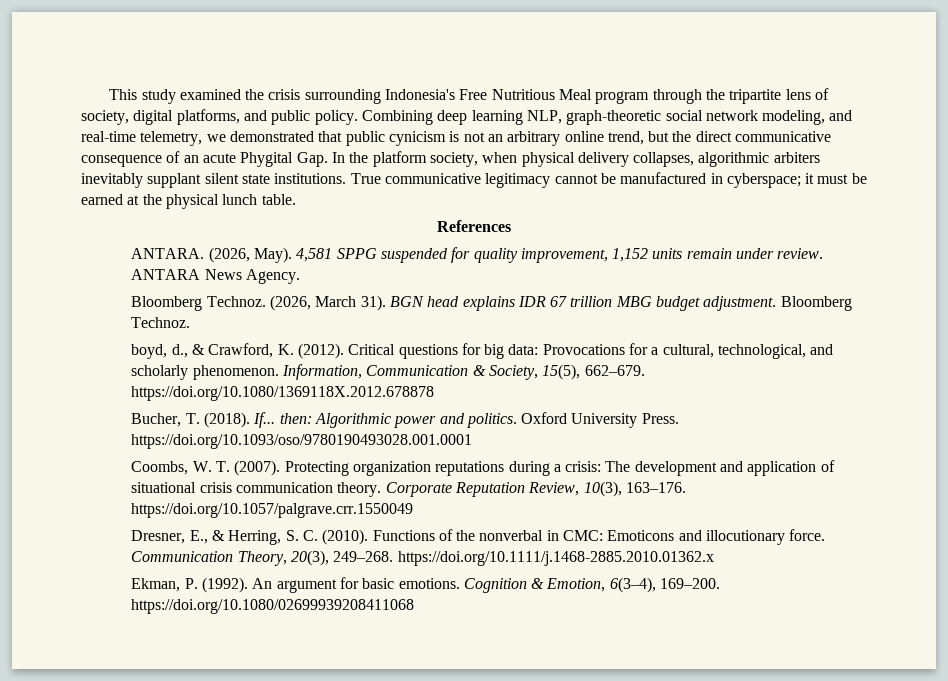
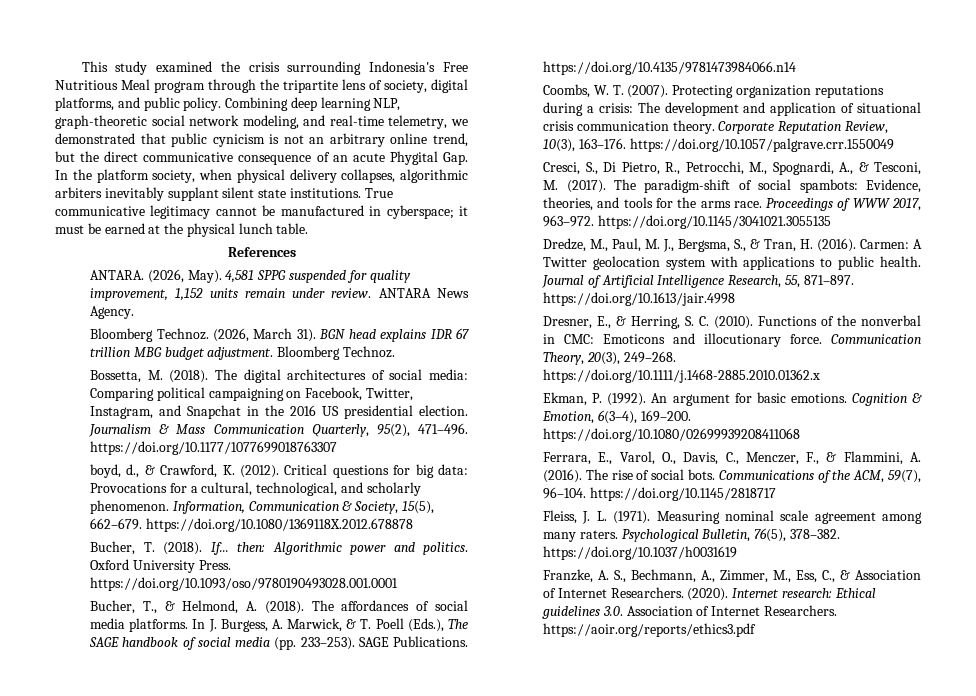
+ Bossetta, M. (2018). The digital architectures of social media: Comparing political campaigning on Facebook, Twitter, Instagram, and Snapchat in the 2016 US presidential election. Journalism & Mass Communication Quarterly, 95(2), 471–496. https://doi.org/10.1177/1077699018763307
+ Bucher, T., & Helmond, A. (2018). The affordances of social media platforms. In J. Burgess, A. Marwick, & T. Poell (Eds.), The SAGE handbook of social media (pp. 233–253). SAGE Publications. https://doi.org/10.4135/9781473984066.n14
+ Cresci, S., Di Pietro, R., Petrocchi, M., Spognardi, A., & Tesconi, M. (2017). The paradigm-shift of social spambots: Evidence, theories, and tools for the arms race. Proceedings of WWW 2017, 963–972. https://doi.org/10.1145/3041021.3055135
+ Dredze, M., Paul, M. J., Bergsma, S., & Tran, H. (2016). Carmen: A Twitter geolocation system with applications to public health. Journal of Artificial Intelligence Research, 55, 871–897. https://doi.org/10.1613/jair.4998
+ Ferrara, E., Varol, O., Davis, C., Menczer, F., & Flammini, A. (2016). The rise of social bots. Communications of the ACM, 59(7), 96–104. https://doi.org/10.1145/2818717
+ Fleiss, J. L. (1971). Measuring nominal scale agreement among many raters. Psychological Bulletin, 76(5), 378–382. https://doi.org/10.1037/h0031619
+ Franzke, A. S., Bechmann, A., Zimmer, M., Ess, C., & Association of Internet Researchers. (2020). Internet research: Ethical guidelines 3.0. Association of Internet Researchers. https://aoir.org/reports/ethics3.pdf

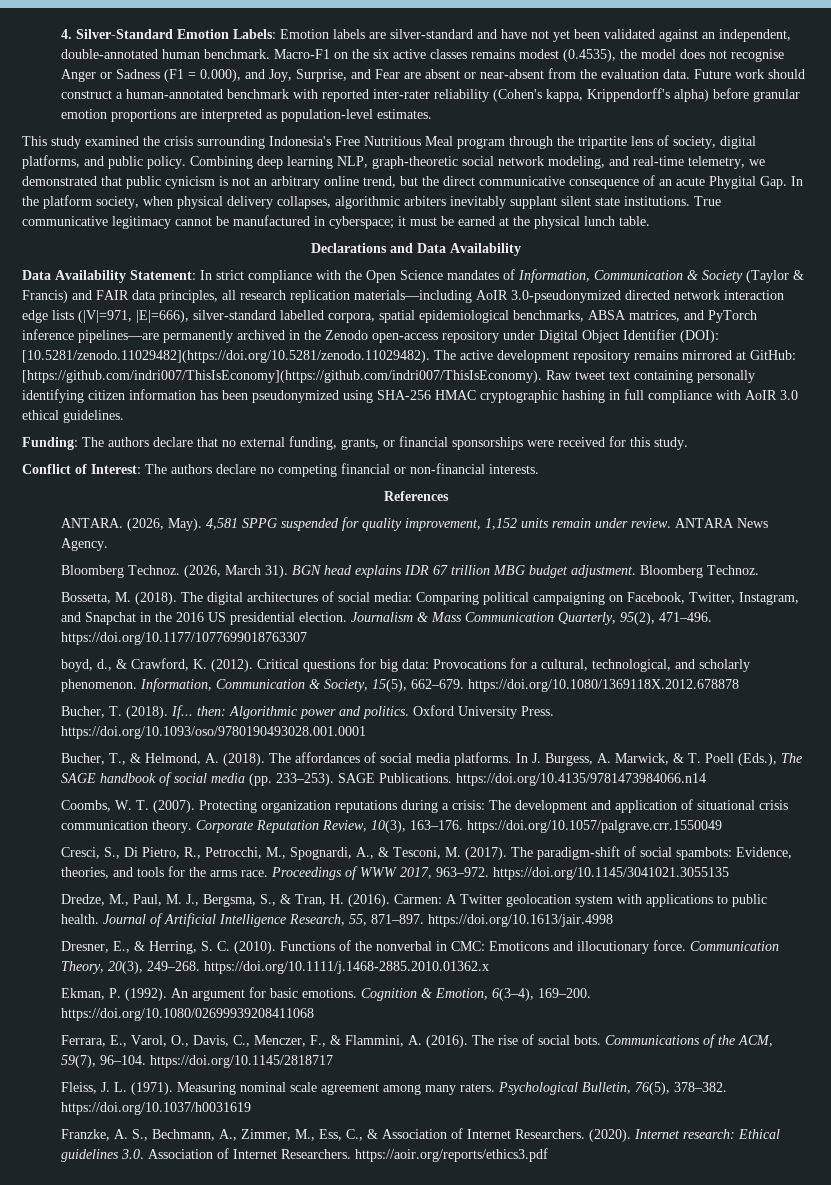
+ 4. Silver-Standard Emotion Labels: Emotion labels are silver-standard and have not yet been validated against an independent, double-annotated human benchmark. Macro-F1 on the six active classes remains modest (0.4535), the model does not recognise Anger or Sadness (F1 = 0.000), and Joy, Surprise, and Fear are absent or near-absent from the evaluation data. Future work should construct a human-annotated benchmark with reported inter-rater reliability (Cohen's kappa, Krippendorff's alpha) before granular emotion proportions are interpreted as population-level estimates.
+ Declarations and Data Availability
+ Data Availability Statement: In strict compliance with the Open Science mandates of Information, Communication & Society (Taylor & Francis) and FAIR data principles, all research replication materials—including AoIR 3.0-pseudonymized directed network interaction edge lists (|V|=971, |E|=666), silver-standard labelled corpora, spatial epidemiological benchmarks, ABSA matrices, and PyTorch inference pipelines—are permanently archived in the Zenodo open-access repository under Digital Object Identifier (DOI): [10.5281/zenodo.11029482](https://doi.org/10.5281/zenodo.11029482). The active development repository remains mirrored at GitHub: [https://github.com/indri007/ThisIsEconomy](https://github.com/indri007/ThisIsEconomy). Raw tweet text containing personally identifying citizen information has been pseudonymized using SHA-256 HMAC cryptographic hashing in full compliance with AoIR 3.0 ethical guidelines.
+ Funding: The authors declare that no external funding, grants, or financial sponsorships were received for this study.
+ Conflict of Interest: The authors declare no competing financial or non-financial interests.

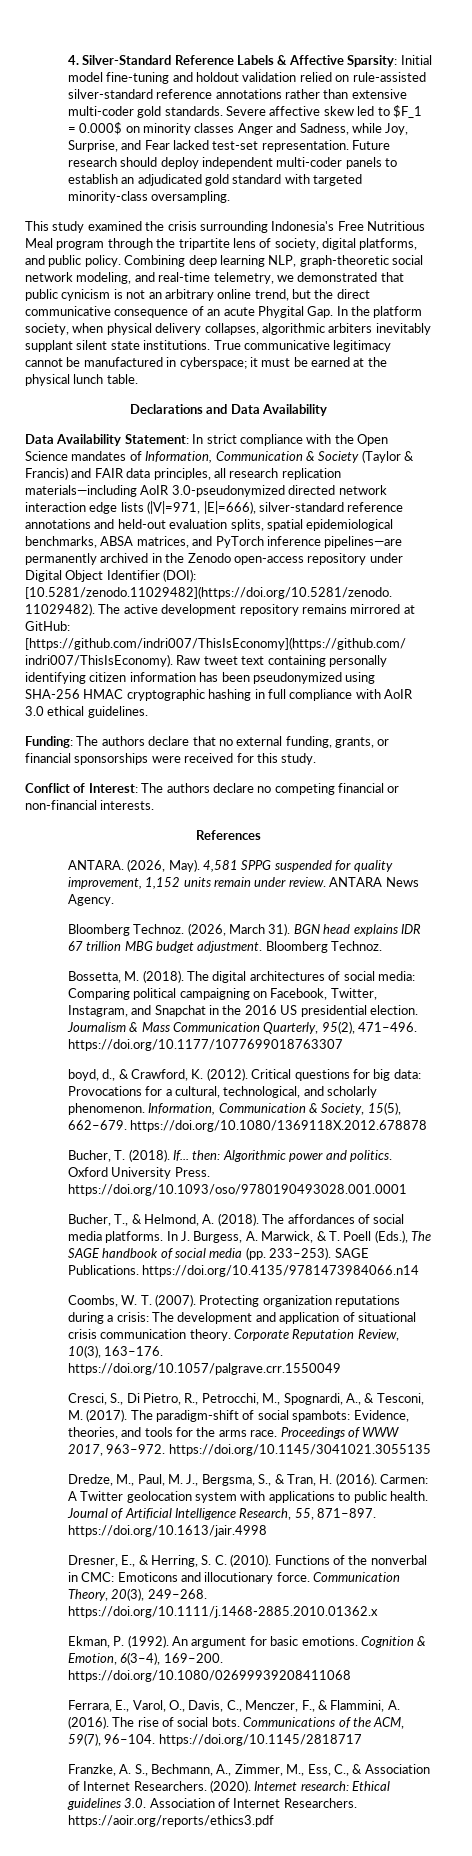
- 4. Silver-Standard Emotion Labels: Emotion labels are silver-standard and have not yet been validated against an independent, double-annotated human benchmark. Macro-F1 on the six active classes remains modest (0.4535), the model does not recognise Anger or Sadness (F1 = 0.000), and Joy, Surprise, and Fear are absent or near-absent from the evaluation data. Future work should construct a human-annotated benchmark with reported inter-rater reliability (Cohen's kappa, Krippendorff's alpha) before granular emotion proportions are interpreted as population-level estimates.
+ 4. Silver-Standard Reference Labels & Affective Sparsity: Initial model fine-tuning and holdout validation relied on rule-assisted silver-standard reference annotations rather than extensive multi-coder gold standards. Severe affective skew led to $F_1 = 0.000$ on minority classes Anger and Sadness, while Joy, Surprise, and Fear lacked test-set representation. Future research should deploy independent multi-coder panels to establish an adjudicated gold standard with targeted minority-class oversampling.
- In strict compliance with the Open Science mandates of Information, Communication & Society (Taylor & Francis) and FAIR data principles, all research replication materials—including AoIR 3.0-pseudonymized directed network interaction edge lists (|V|=971, |E|=666), silver-standard labelled corpora, spatial epidemiological benchmarks, ABSA matrices, and PyTorch inference pipelines—are permanently archived in the Zenodo open-access repository under Digital Object Identifier (DOI):
+ In strict compliance with the Open Science mandates of Information, Communication & Society (Taylor & Francis) and FAIR data principles, all research replication materials—including AoIR 3.0-pseudonymized directed network interaction edge lists (|V|=971, |E|=666), silver-standard reference annotations and held-out evaluation splits, spatial epidemiological benchmarks, ABSA matrices, and PyTorch inference pipelines—are permanently archived in the Zenodo open-access repository under Digital Object Identifier (DOI):
- Fleiss, J. L. (1971). Measuring nominal scale agreement among many raters. Psychological Bulletin, 76(5), 378–382. https://doi.org/10.1037/h0031619

